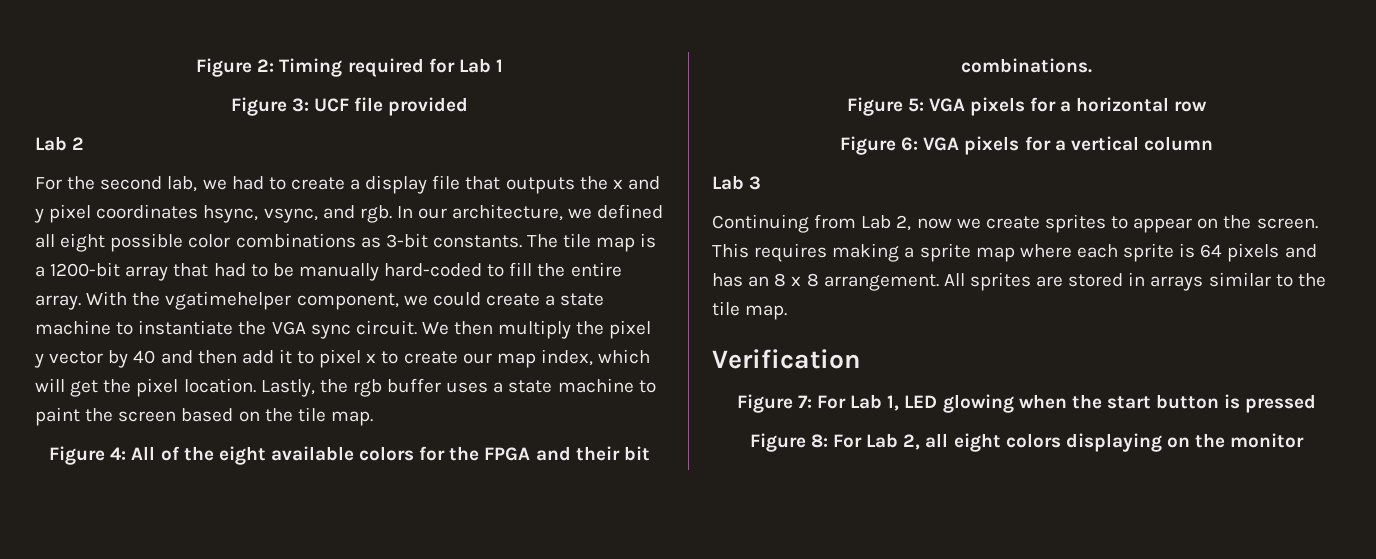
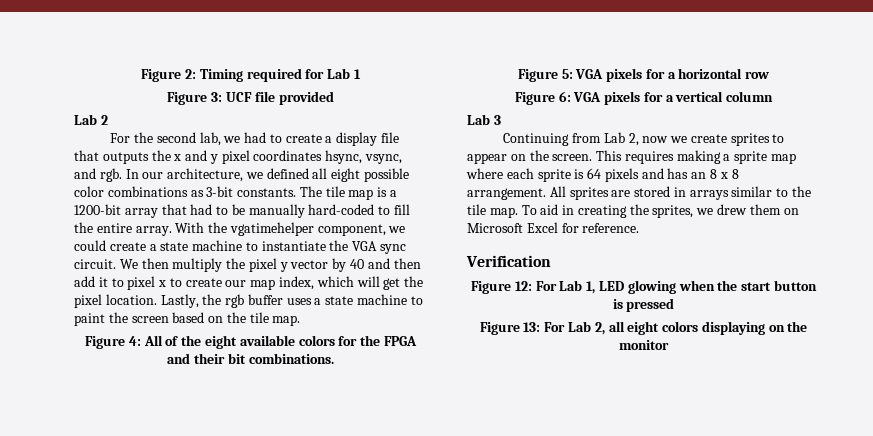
+ To aid in creating the sprites, we drew them on Microsoft Excel for reference.
- Figure 7: For Lab 1, LED glowing when the start button is pressed
+ Figure 12: For Lab 1, LED glowing when the start button is pressed
- Figure 8: For Lab 2, all eight colors displaying on the monitor
+ Figure 13: For Lab 2, all eight colors displaying on the monitor

